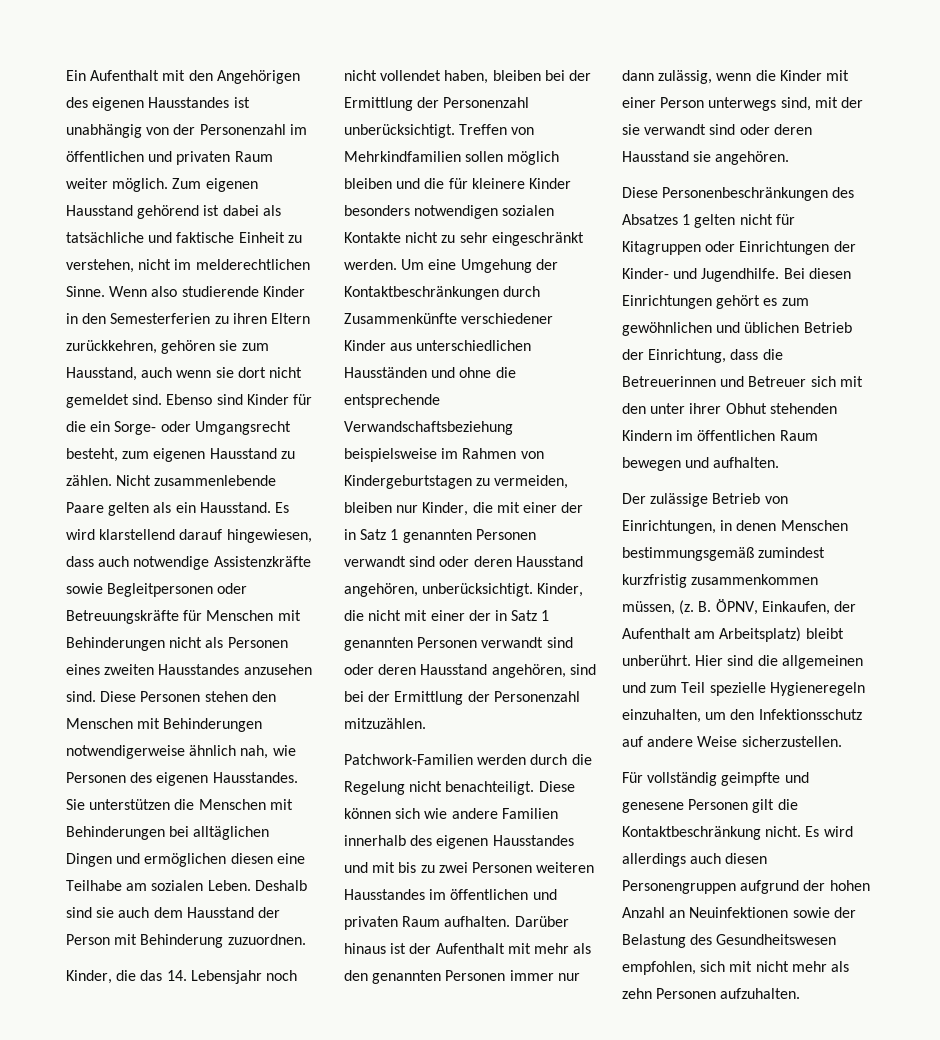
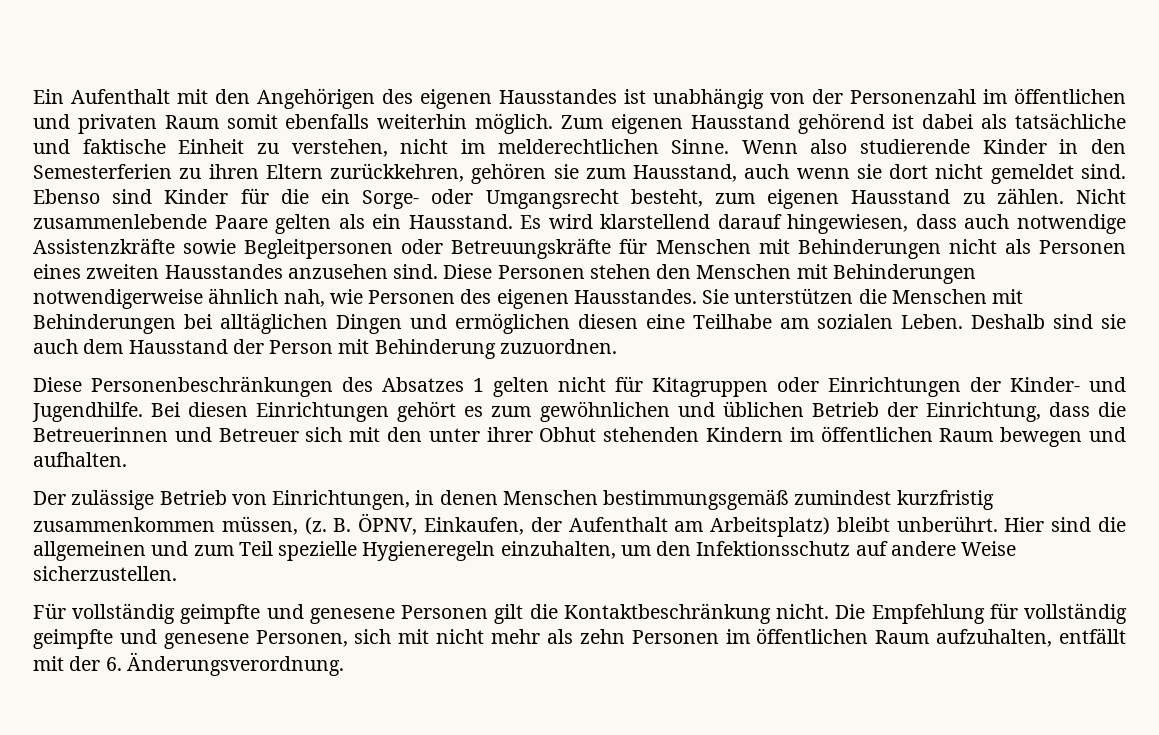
- Ein Aufenthalt mit den Angehörigen des eigenen Hausstandes ist unabhängig von der Personenzahl im öffentlichen und privaten Raum weiter möglich.
+ Ein Aufenthalt mit den Angehörigen des eigenen Hausstandes ist unabhängig von der Personenzahl im öffentlichen und privaten Raum somit ebenfalls weiterhin möglich.
- Kinder, die das 14. Lebensjahr noch nicht vollendet haben, bleiben bei der Ermittlung der Personenzahl unberücksichtigt. Treffen von Mehrkindfamilien sollen möglich bleiben und die für kleinere Kinder besonders notwendigen sozialen Kontakte nicht zu sehr eingeschränkt werden. Um eine Umgehung der Kontaktbeschränkungen durch Zusammenkünfte verschiedener Kinder aus unterschiedlichen Hausständen und ohne die entsprechende Verwandschaftsbeziehung beispielsweise im Rahmen von Kindergeburtstagen zu vermeiden, bleiben nur Kinder, die mit einer der in Satz 1 genannten Personen verwandt sind oder deren Hausstand angehören, unberücksichtigt. Kinder, die nicht mit einer der in Satz 1 genannten Personen verwandt sind oder deren Hausstand angehören, sind bei der Ermittlung der Personenzahl mitzuzählen.
- Patchwork-Familien werden durch die Regelung nicht benachteiligt. Diese können sich wie andere Familien innerhalb des eigenen Hausstandes und mit bis zu zwei Personen weiteren Hausstandes im öffentlichen und privaten Raum aufhalten. Darüber hinaus ist der Aufenthalt mit mehr als den genannten Personen immer nur dann zulässig, wenn die Kinder mit einer Person unterwegs sind, mit der sie verwandt sind oder deren Hausstand sie angehören.
- Es wird allerdings auch diesen Personengruppen aufgrund der hohen Anzahl an Neuinfektionen sowie der Belastung des Gesundheitswesen empfohlen, sich mit nicht mehr als zehn Personen aufzuhalten.
+ Die Empfehlung für vollständig geimpfte und genesene Personen, sich mit nicht mehr als zehn Personen im öffentlichen Raum aufzuhalten, entfällt mit der 6. Änderungsverordnung.

